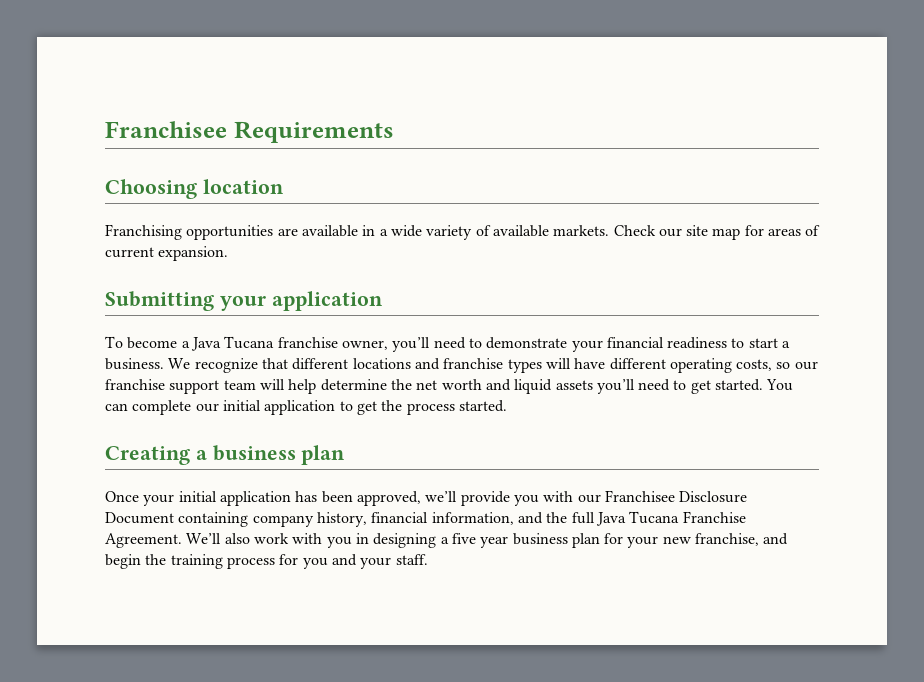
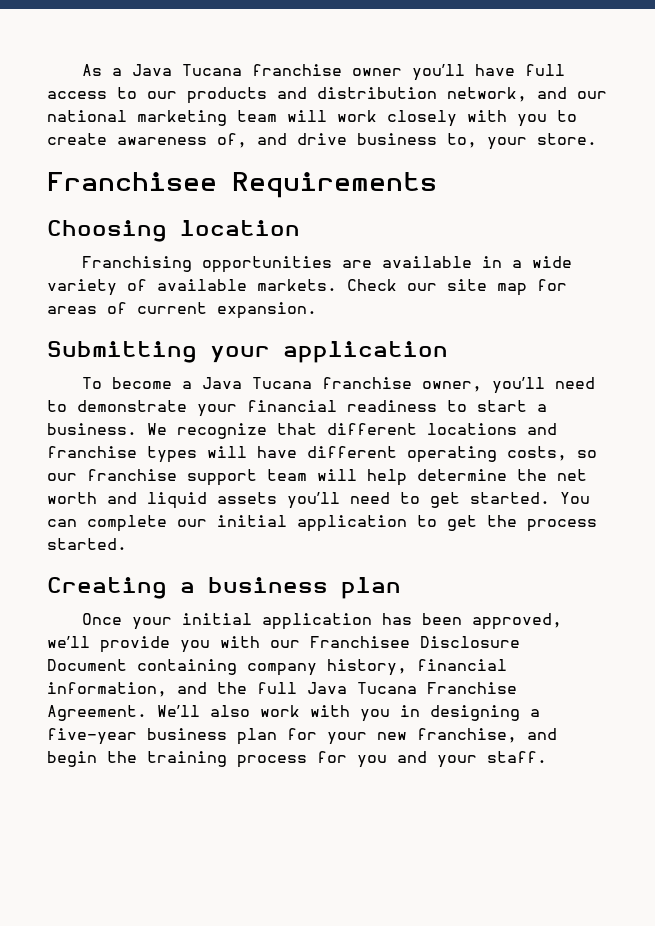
+ As a Java Tucana franchise owner you’ll have full access to our products and distribution network, and our national marketing team will work closely with you to create awareness of, and drive business to, your store.
- We’ll also work with you in designing a five year business plan for your new franchise, and begin the training process for you and your staff.
+ We’ll also work with you in designing a five-year business plan for your new franchise, and begin the training process for you and your staff.

